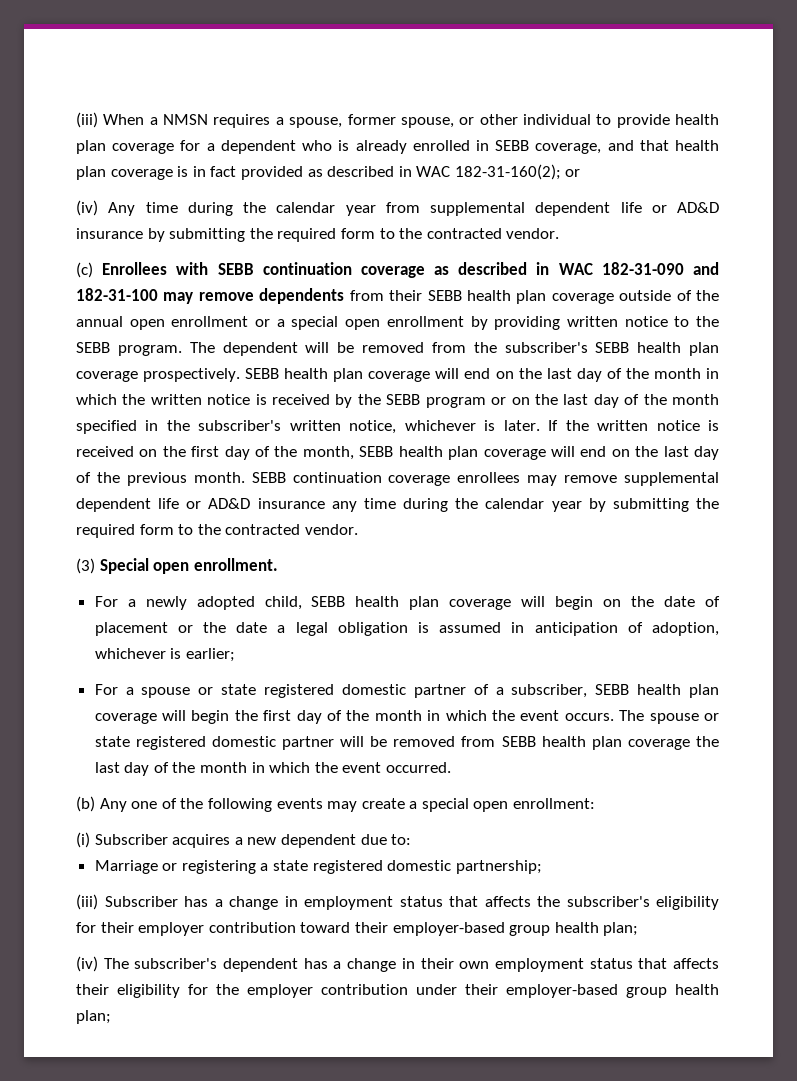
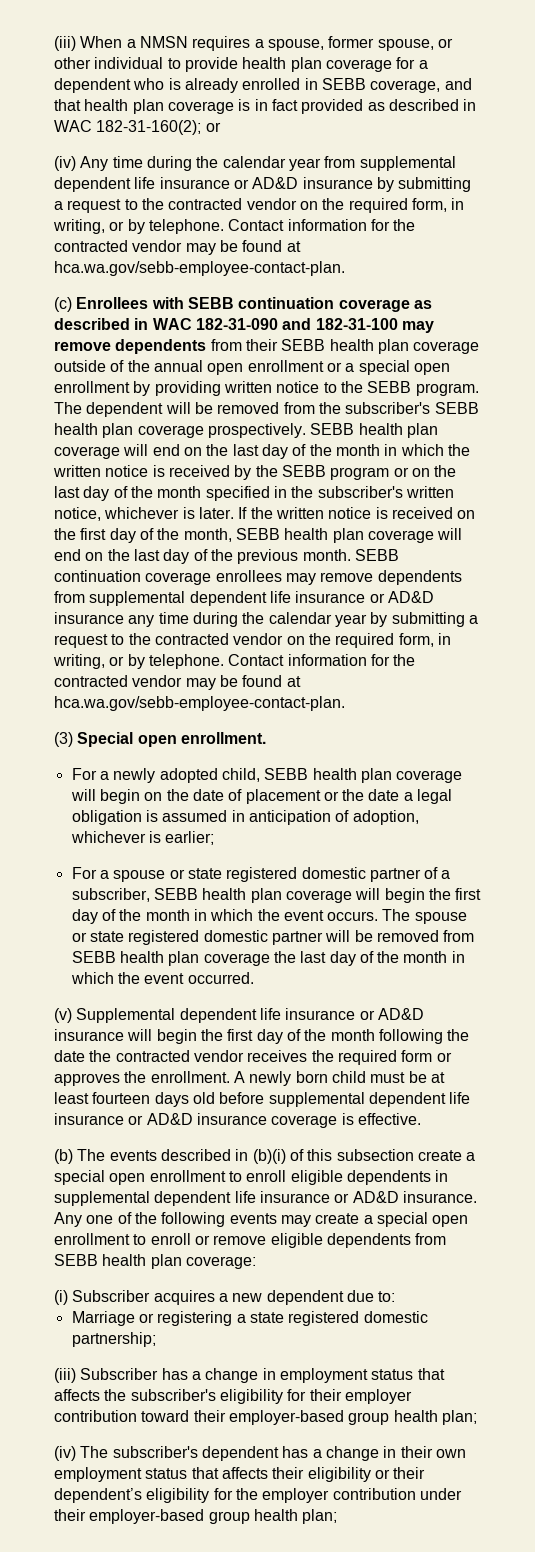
- (iv) Any time during the calendar year from supplemental dependent life or AD&D insurance by submitting the required form to the contracted vendor.
+ (iv) Any time during the calendar year from supplemental dependent life insurance or AD&D insurance by submitting a request to the contracted vendor on the required form, in writing, or by telephone. Contact information for the contracted vendor may be found at hca.wa.gov/sebb-employee-contact-plan.
- SEBB continuation coverage enrollees may remove supplemental dependent life or AD&D insurance any time during the calendar year by submitting the required form to the contracted vendor.
+ SEBB continuation coverage enrollees may remove dependents from supplemental dependent life insurance or AD&D insurance any time during the calendar year by submitting a request to the contracted vendor on the required form, in writing, or by telephone. Contact information for the contracted vendor may be found at hca.wa.gov/sebb-employee-contact-plan.
- (b) Any one of the following events may create a special open enrollment:
+ (v) Supplemental dependent life insurance or AD&D insurance will begin the first day of the month following the date the contracted vendor receives the required form or approves the enrollment. A newly born child must be at least fourteen days old before supplemental dependent life insurance or AD&D insurance coverage is effective.
+ (b) The events described in (b)(i) of this subsection create a special open enrollment to enroll eligible dependents in supplemental dependent life insurance or AD&D insurance. Any one of the following events may create a special open enrollment to enroll or remove eligible dependents from SEBB health plan coverage:
- (iv) The subscriber's dependent has a change in their own employment status that affects their eligibility for the employer contribution under their employer-based group health plan;
+ (iv) The subscriber's dependent has a change in their own employment status that affects their eligibility or their dependent’s eligibility for the employer contribution under their employer-based group health plan;

